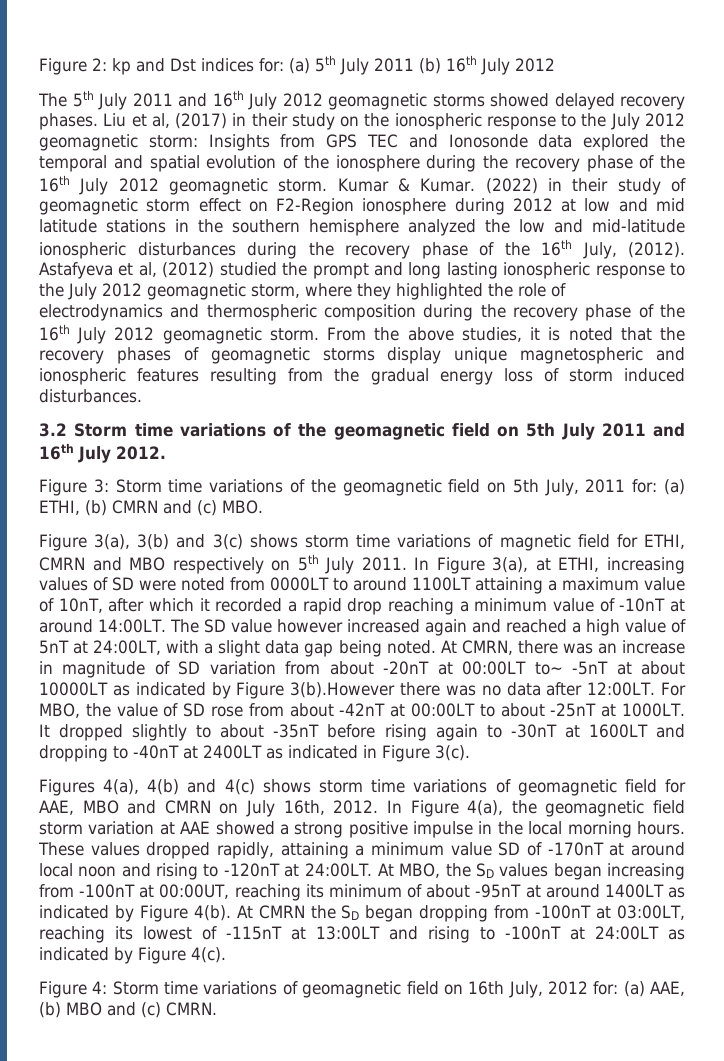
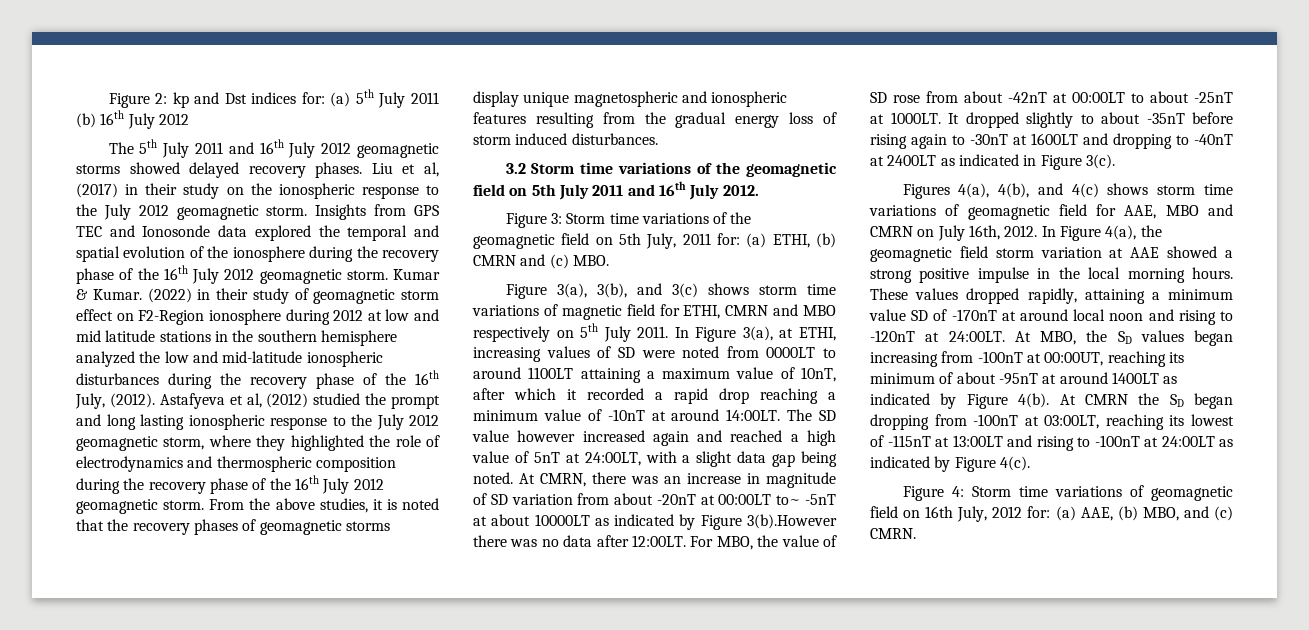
- Liu et al, (2017) in their study on the ionospheric response to the July 2012 geomagnetic storm: Insights from GPS TEC and Ionosonde data explored the temporal and spatial evolution of the ionosphere during the recovery phase of the 16th July 2012 geomagnetic storm.
+ Liu et al, (2017) in their study on the ionospheric response to the July 2012 geomagnetic storm. Insights from GPS TEC and Ionosonde data explored the temporal and spatial evolution of the ionosphere during the recovery phase of the 16th July 2012 geomagnetic storm.
- Figure 3(a), 3(b) and 3(c) shows storm time variations of magnetic field for ETHI, CMRN and MBO respectively on 5th July 2011.
+ Figure 3(a), 3(b), and 3(c) shows storm time variations of magnetic field for ETHI, CMRN and MBO respectively on 5th July 2011.
- Figures 4(a), 4(b) and 4(c) shows storm time variations of geomagnetic field for AAE, MBO and CMRN on July 16th, 2012.
+ Figures 4(a), 4(b), and 4(c) shows storm time variations of geomagnetic field for AAE, MBO and CMRN on July 16th, 2012.
- Figure 4: Storm time variations of geomagnetic field on 16th July, 2012 for: (a) AAE, (b) MBO and (c) CMRN.
+ Figure 4: Storm time variations of geomagnetic field on 16th July, 2012 for: (a) AAE, (b) MBO, and (c) CMRN.

